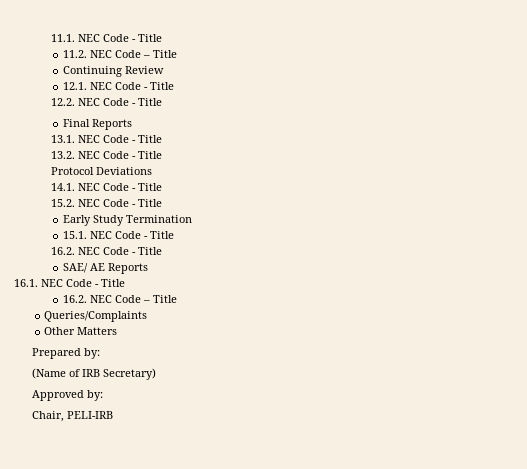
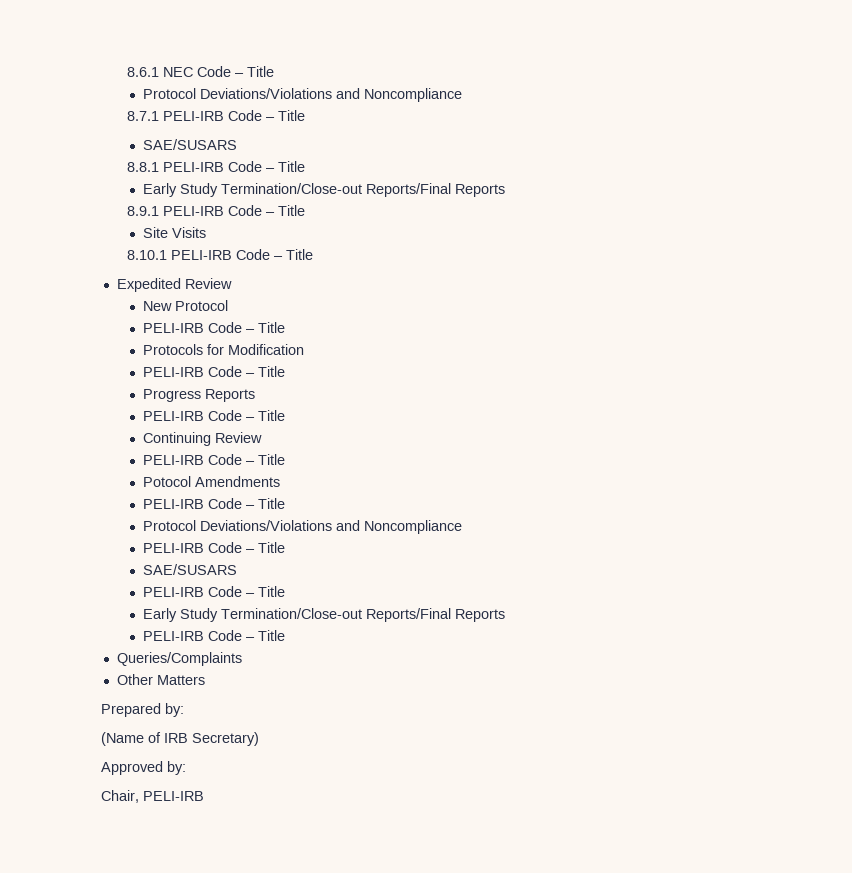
- 11.1. NEC Code - Title
- 11.2. NEC Code – Title
+ 8.6.1 NEC Code – Title
+ Protocol Deviations/Violations and Noncompliance
+ 8.7.1 PELI-IRB Code – Title
+ SAE/SUSARS
+ 8.8.1 PELI-IRB Code – Title
+ Early Study Termination/Close-out Reports/Final Reports
+ 8.9.1 PELI-IRB Code – Title
+ Site Visits
+ 8.10.1 PELI-IRB Code – Title
+ Expedited Review
+ New Protocol
+ PELI-IRB Code – Title
+ Protocols for Modification
+ PELI-IRB Code – Title
+ Progress Reports
+ PELI-IRB Code – Title
  Continuing Review
- 12.1. NEC Code - Title
- 12.2. NEC Code - Title
- Final Reports
- 13.1. NEC Code - Title
- 13.2. NEC Code - Title
- Protocol Deviations
- 14.1. NEC Code - Title
- 15.2. NEC Code - Title
- Early Study Termination
- 15.1. NEC Code - Title
- 16.2. NEC Code - Title
- SAE/ AE Reports
- 16.1. NEC Code - Title
- 16.2. NEC Code – Title
+ PELI-IRB Code – Title
+ Potocol Amendments
+ PELI-IRB Code – Title
+ Protocol Deviations/Violations and Noncompliance
+ PELI-IRB Code – Title
+ SAE/SUSARS
+ PELI-IRB Code – Title
+ Early Study Termination/Close-out Reports/Final Reports
+ PELI-IRB Code – Title

